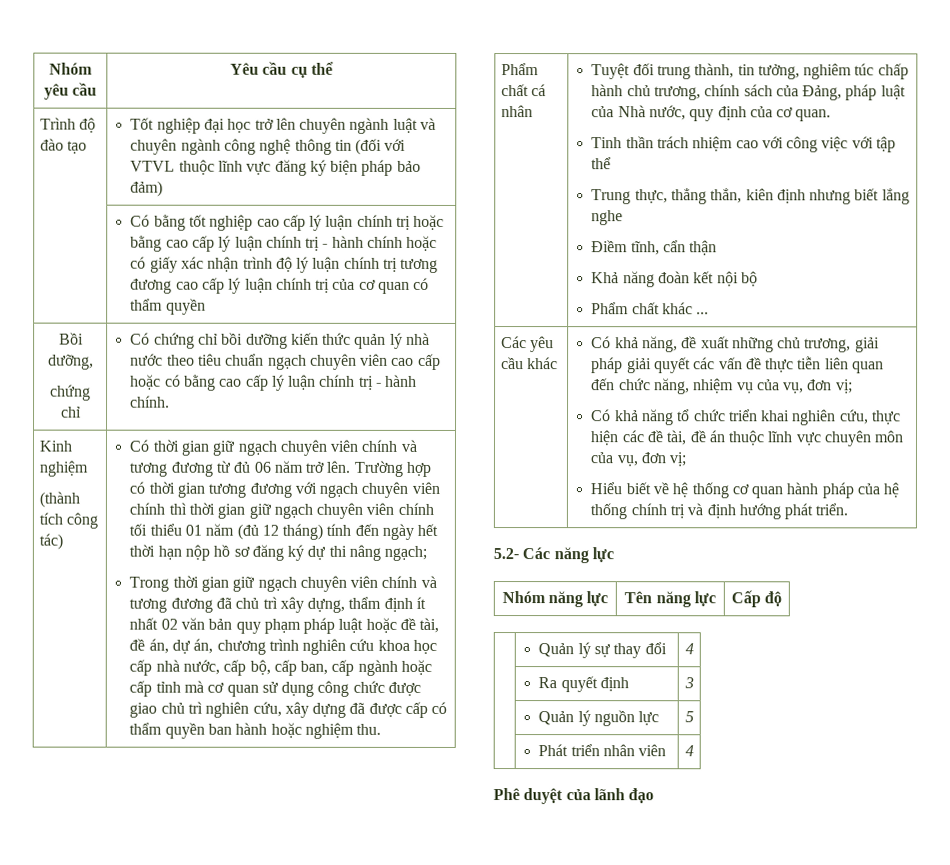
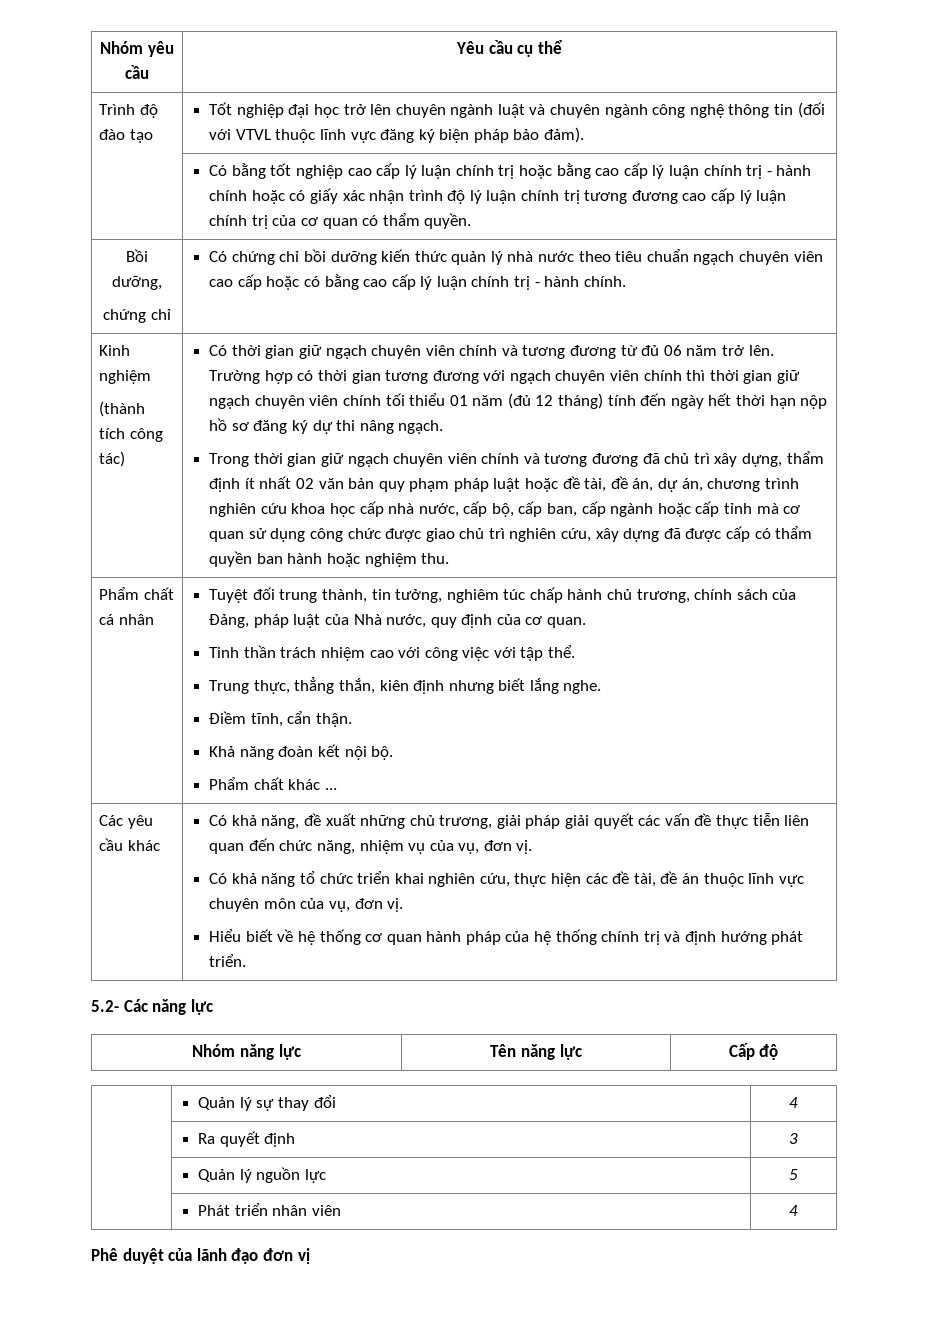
- Trình độ đào tạo | Tốt nghiệp đại học trở lên chuyên ngành luật và chuyên ngành công nghệ thông tin (đối với VTVL thuộc lĩnh vực đăng ký biện pháp bảo đảm)
+ Trình độ đào tạo | Tốt nghiệp đại học trở lên chuyên ngành luật và chuyên ngành công nghệ thông tin (đối với VTVL thuộc lĩnh vực đăng ký biện pháp bảo đảm).
- Có bằng tốt nghiệp cao cấp lý luận chính trị hoặc bằng cao cấp lý luận chính trị - hành chính hoặc có giấy xác nhận trình độ lý luận chính trị tương đương cao cấp lý luận chính trị của cơ quan có thẩm quyền
+ Có bằng tốt nghiệp cao cấp lý luận chính trị hoặc bằng cao cấp lý luận chính trị - hành chính hoặc có giấy xác nhận trình độ lý luận chính trị tương đương cao cấp lý luận chính trị của cơ quan có thẩm quyền.
- Trường hợp có thời gian tương đương với ngạch chuyên viên chính thì thời gian giữ ngạch chuyên viên chính tối thiểu 01 năm (đủ 12 tháng) tính đến ngày hết thời hạn nộp hồ sơ đăng ký dự thi nâng ngạch;
+ Trường hợp có thời gian tương đương với ngạch chuyên viên chính thì thời gian giữ ngạch chuyên viên chính tối thiểu 01 năm (đủ 12 tháng) tính đến ngày hết thời hạn nộp hồ sơ đăng ký dự thi nâng ngạch.
- Tinh thần trách nhiệm cao với công việc với tập thể
+ Tinh thần trách nhiệm cao với công việc với tập thể.
- Trung thực, thẳng thắn, kiên định nhưng biết lắng nghe
+ Trung thực, thẳng thắn, kiên định nhưng biết lắng nghe.
- Điềm tĩnh, cẩn thận
+ Điềm tĩnh, cẩn thận.
- Khả năng đoàn kết nội bộ
+ Khả năng đoàn kết nội bộ.
- Có khả năng, đề xuất những chủ trương, giải pháp giải quyết các vấn đề thực tiễn liên quan đến chức năng, nhiệm vụ của vụ, đơn vị;
+ Có khả năng, đề xuất những chủ trương, giải pháp giải quyết các vấn đề thực tiễn liên quan đến chức năng, nhiệm vụ của vụ, đơn vị.
- Có khả năng tổ chức triển khai nghiên cứu, thực hiện các đề tài, đề án thuộc lĩnh vực chuyên môn của vụ, đơn vị;
+ Có khả năng tổ chức triển khai nghiên cứu, thực hiện các đề tài, đề án thuộc lĩnh vực chuyên môn của vụ, đơn vị.
- Phê duyệt của lãnh đạo
+ Phê duyệt của lãnh đạo đơn vị

